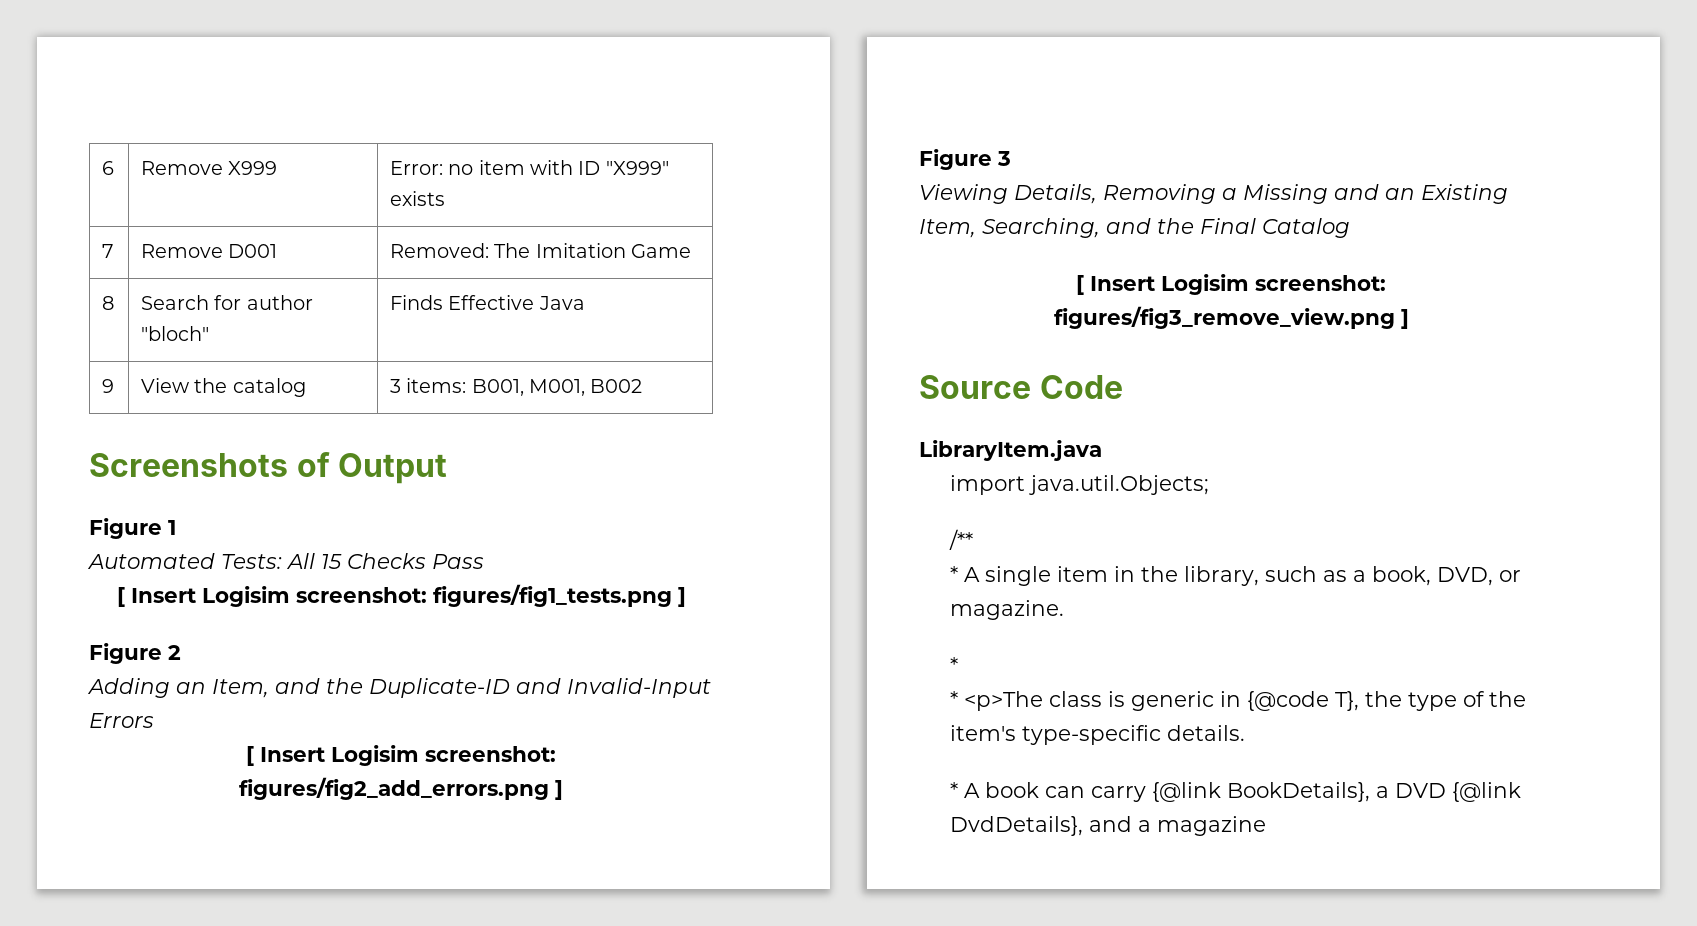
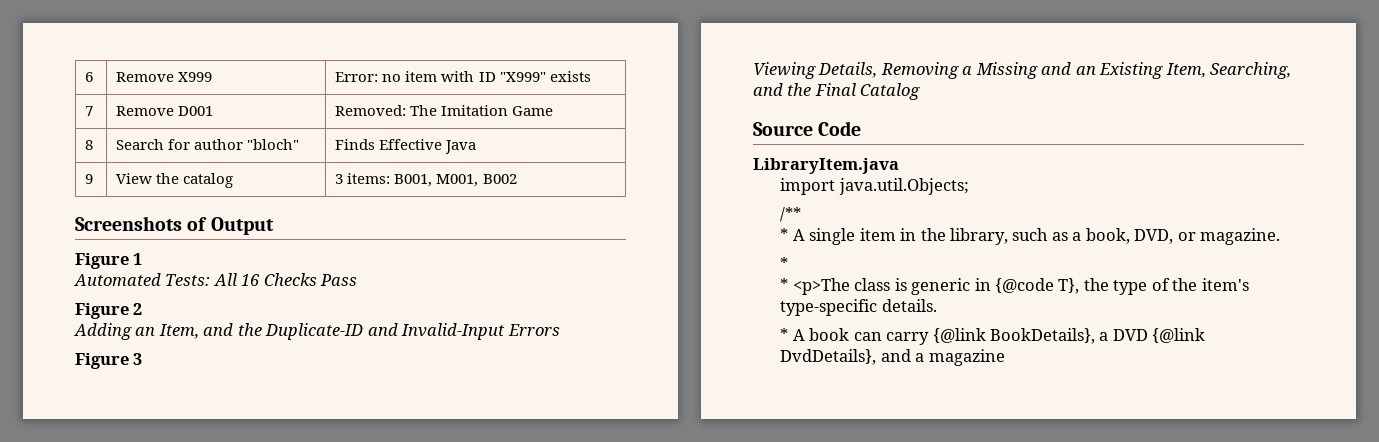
- Automated Tests: All 15 Checks Pass
+ Automated Tests: All 16 Checks Pass
- [ Insert Logisim screenshot: figures/fig1_tests.png ]
- [ Insert Logisim screenshot: figures/fig2_add_errors.png ]
- [ Insert Logisim screenshot: figures/fig3_remove_view.png ]

